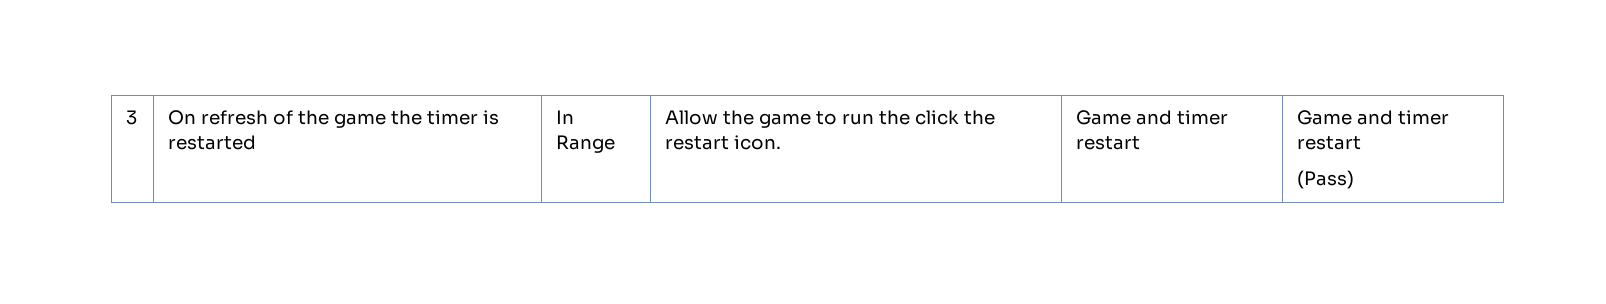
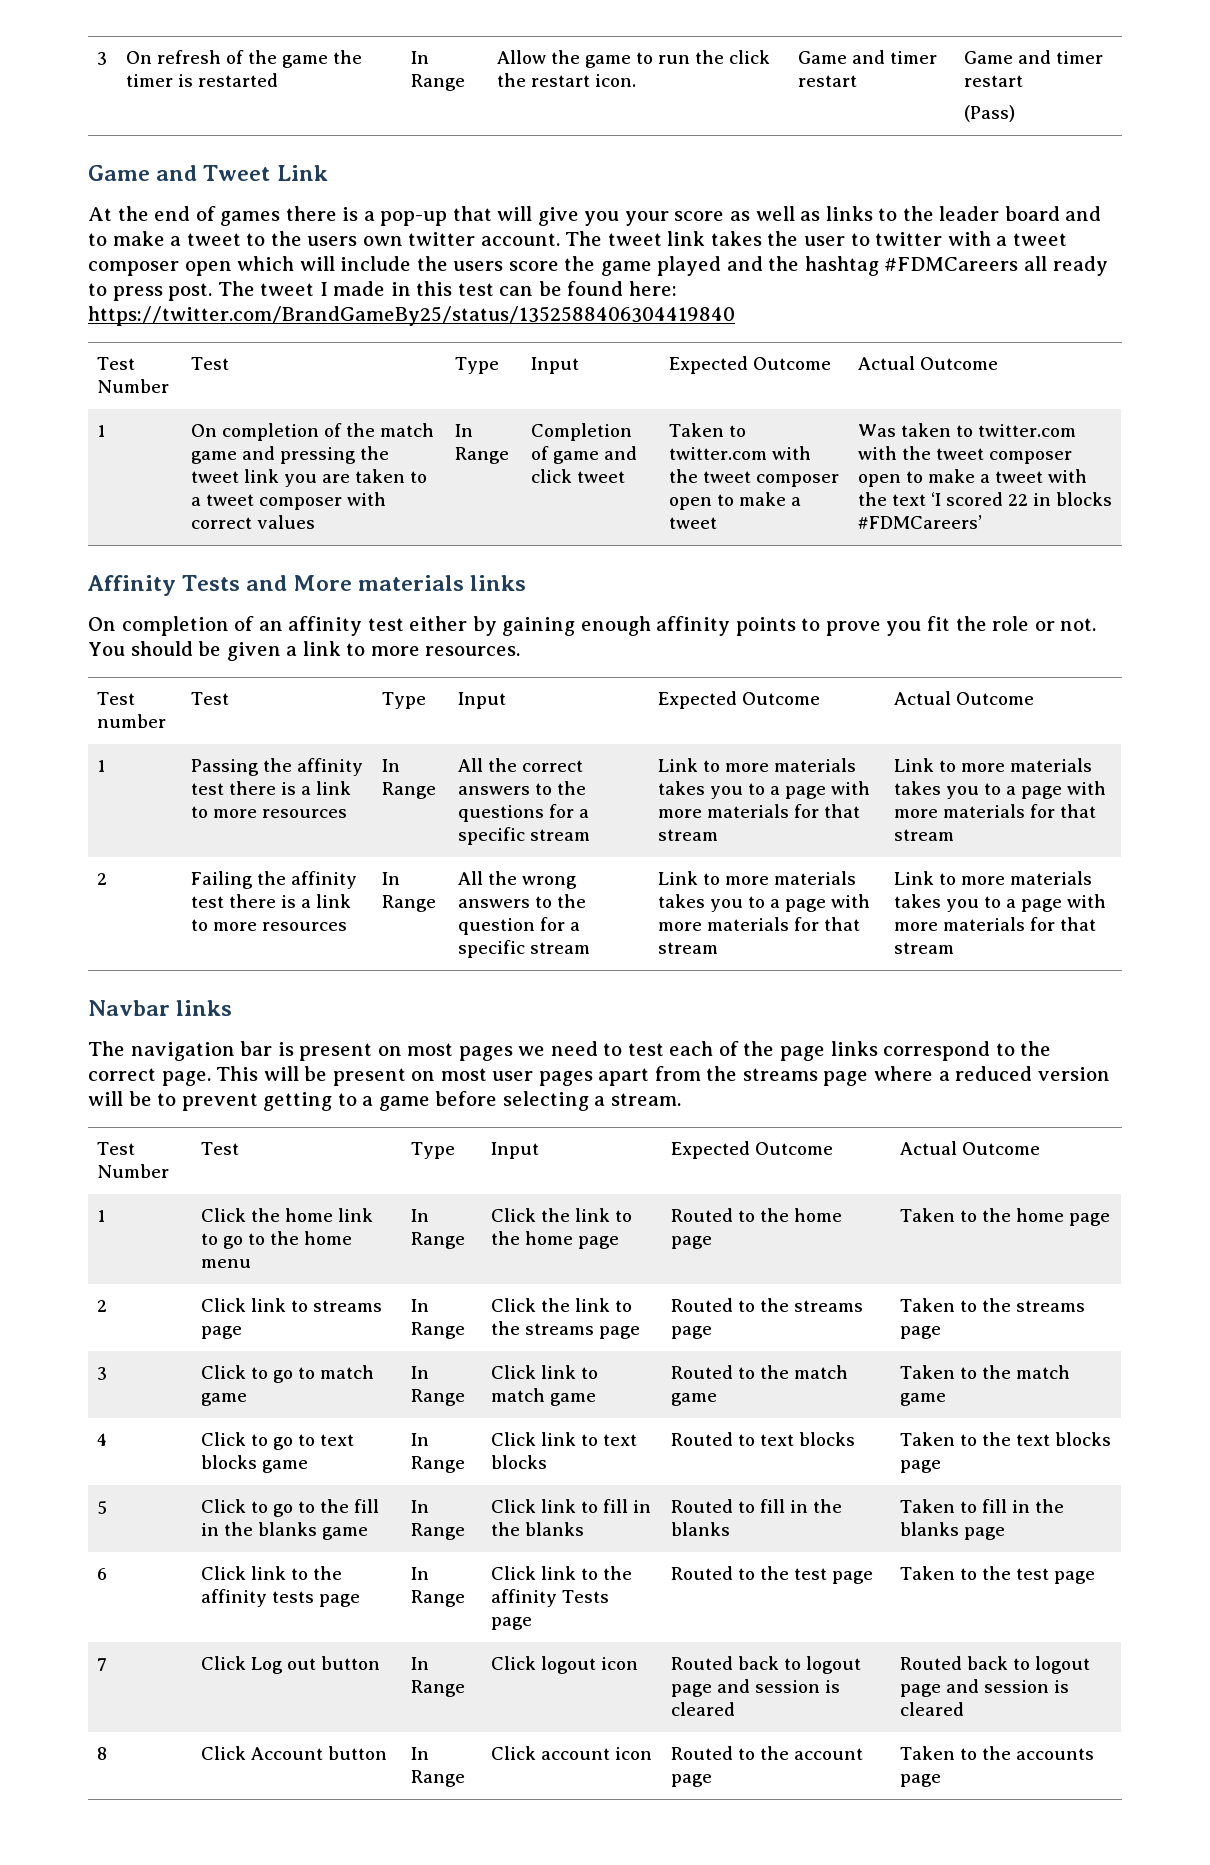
+ Game and Tweet Link
+ At the end of games there is a pop-up that will give you your score as well as links to the leader board and to make a tweet to the users own twitter account. The tweet link takes the user to twitter with a tweet composer open which will include the users score the game played and the hashtag #FDMCareers all ready to press post. The tweet I made in this test can be found here: https://twitter.com/BrandGameBy25/status/1352588406304419840
+ Test Number | Test | Type | Input | Expected Outcome | Actual Outcome
+ 1 | On completion of the match game and pressing the tweet link you are taken to a tweet composer with correct values | In Range | Completion of game and click tweet | Taken to twitter.com with the tweet composer open to make a tweet | Was taken to twitter.com with the tweet composer open to make a tweet with the text ‘I scored 22 in blocks #FDMCareers’
+ Affinity Tests and More materials links
+ On completion of an affinity test either by gaining enough affinity points to prove you fit the role or not. You should be given a link to more resources.
+ Test number | Test | Type | Input | Expected Outcome | Actual Outcome
+ 1 | Passing the affinity test there is a link to more resources | In Range | All the correct answers to the questions for a specific stream | Link to more materials takes you to a page with more materials for that stream | Link to more materials takes you to a page with more materials for that stream
+ 2 | Failing the affinity test there is a link to more resources | In Range | All the wrong answers to the question for a specific stream | Link to more materials takes you to a page with more materials for that stream | Link to more materials takes you to a page with more materials for that stream
+ Navbar links
+ The navigation bar is present on most pages we need to test each of the page links correspond to the correct page. This will be present on most user pages apart from the streams page where a reduced version will be to prevent getting to a game before selecting a stream.
+ Test Number | Test | Type | Input | Expected Outcome | Actual Outcome
+ 1 | Click the home link to go to the home menu | In Range | Click the link to the home page | Routed to the home page | Taken to the home page
+ 2 | Click link to streams page | In Range | Click the link to the streams page | Routed to the streams page | Taken to the streams page
+ 3 | Click to go to match game | In Range | Click link to match game | Routed to the match game | Taken to the match game
+ 4 | Click to go to text blocks game | In Range | Click link to text blocks | Routed to text blocks | Taken to the text blocks page
+ 5 | Click to go to the fill in the blanks game | In Range | Click link to fill in the blanks | Routed to fill in the blanks | Taken to fill in the blanks page
+ 6 | Click link to the affinity tests page | In Range | Click link to the affinity Tests page | Routed to the test page | Taken to the test page
+ 7 | Click Log out button | In Range | Click logout icon | Routed back to logout page and session is cleared | Routed back to logout page and session is cleared
+ 8 | Click Account button | In Range | Click account icon | Routed to the account page | Taken to the accounts page

